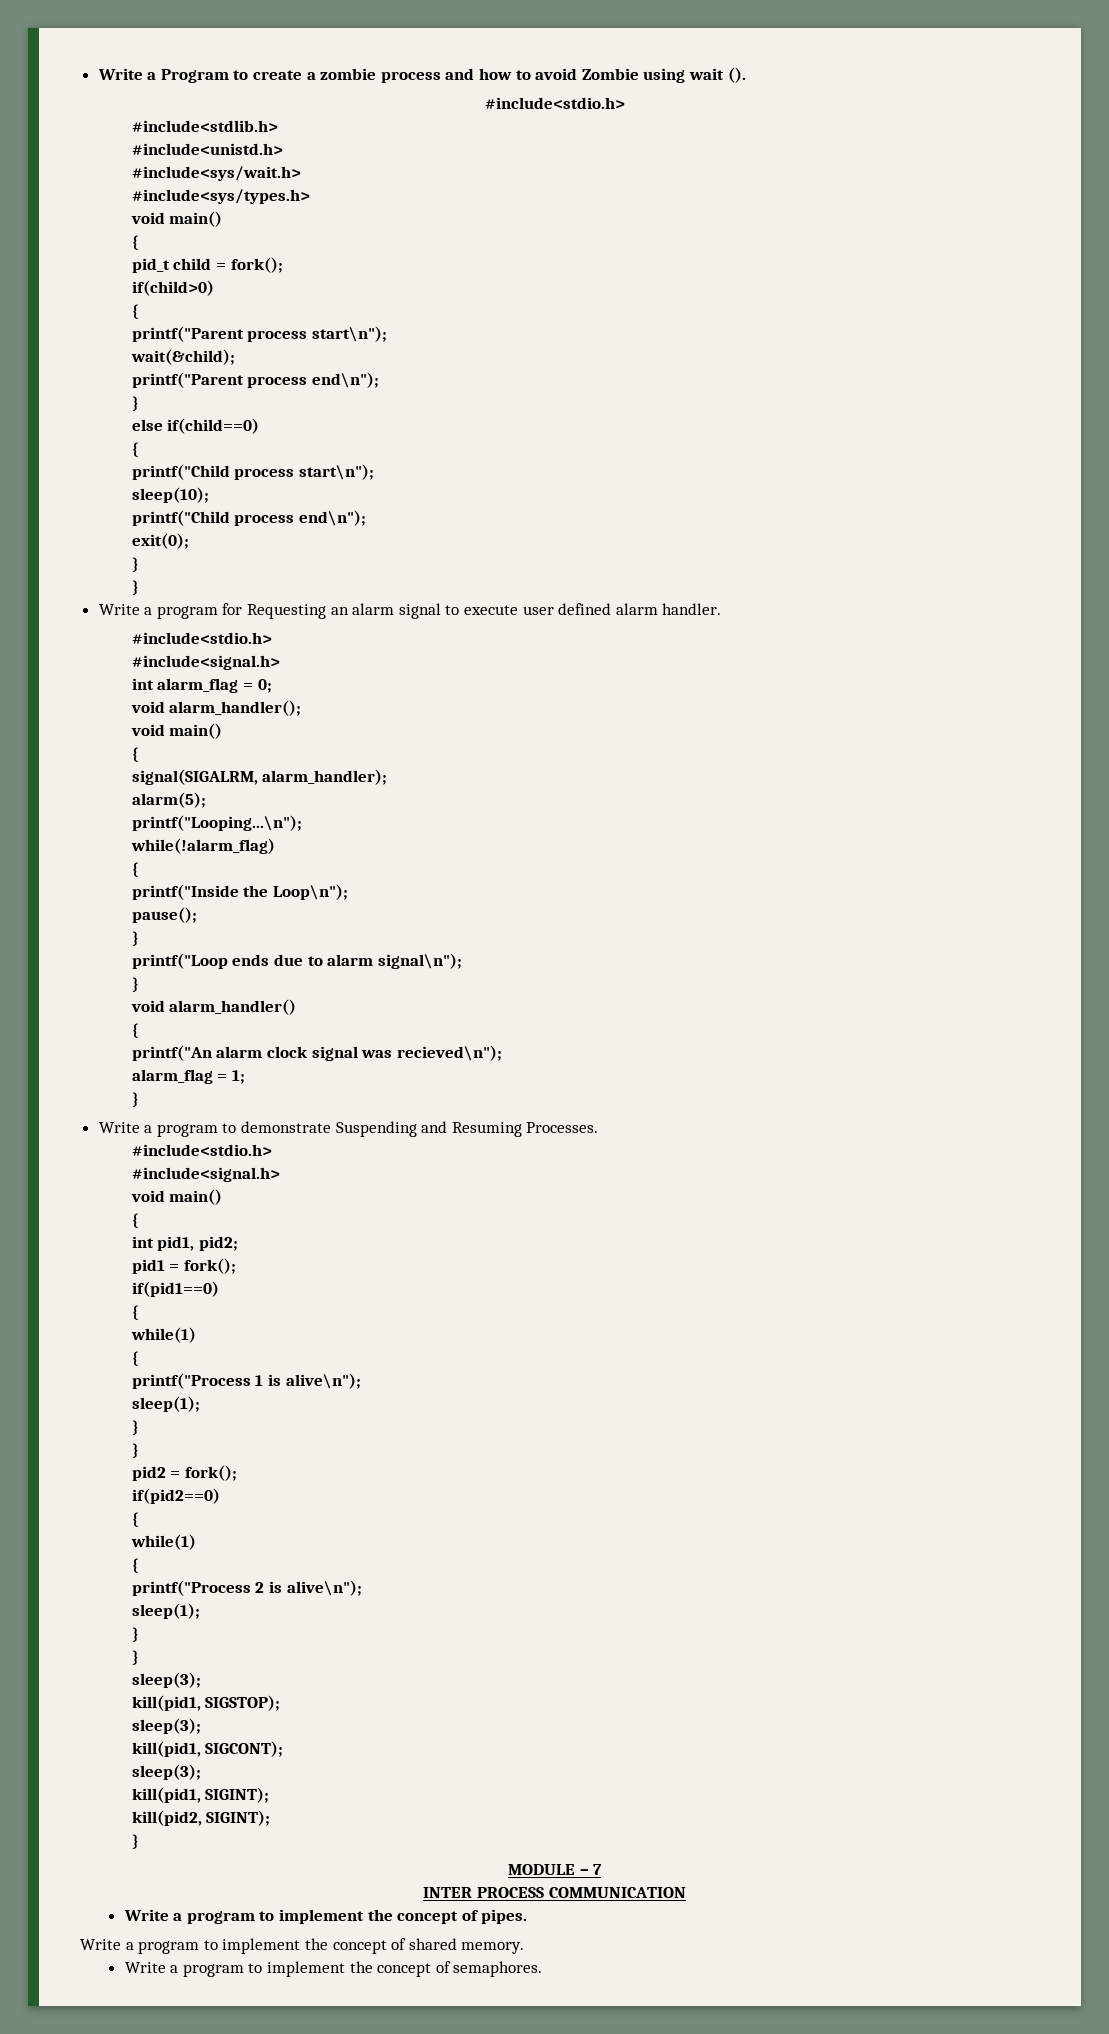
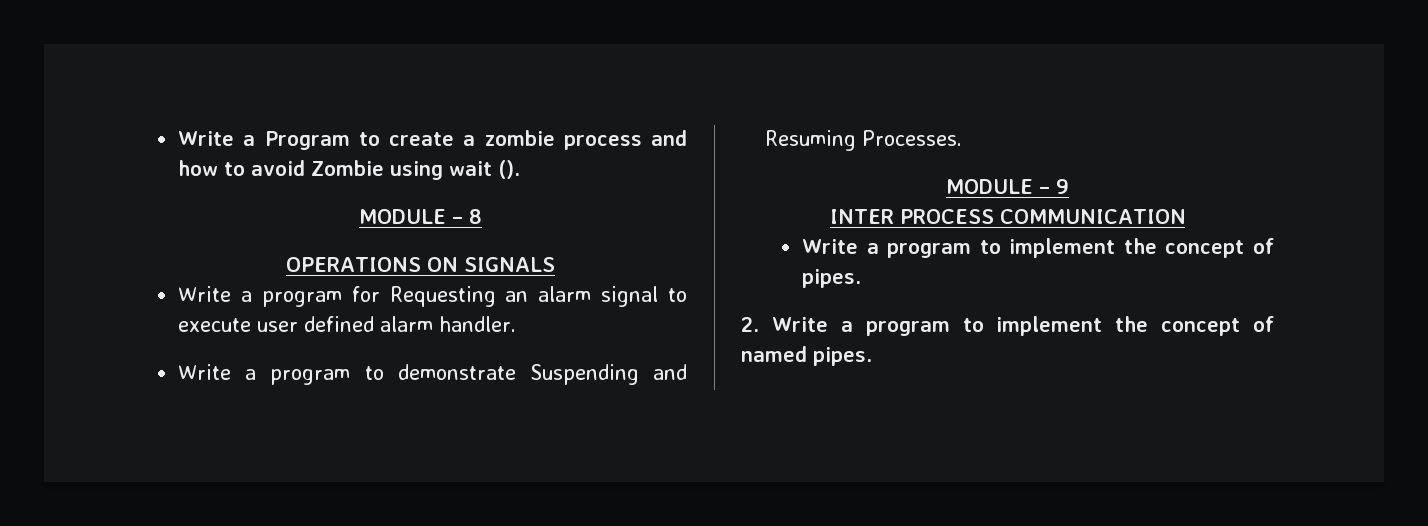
  Write a Program to create a zombie process and how to avoid Zombie using wait ().
- #include<stdio.h>
- #include<stdlib.h>
- #include<unistd.h>
- #include<sys/wait.h>
- #include<sys/types.h>
- void main()
- {
- pid_t child = fork();
- if(child>0)
- {
- printf("Parent process start\n");
- wait(&child);
- printf("Parent process end\n");
- }
- else if(child==0)
- {
- printf("Child process start\n");
- sleep(10);
- printf("Child process end\n");
- exit(0);
- }
- }
+ MODULE – 8
+ OPERATIONS ON SIGNALS
  Write a program for Requesting an alarm signal to execute user defined alarm handler.
- #include<stdio.h>
- #include<signal.h>
- int alarm_flag = 0;
- void alarm_handler();
- void main()
- {
- signal(SIGALRM, alarm_handler);
- alarm(5);
- printf("Looping...\n");
- while(!alarm_flag)
- {
- printf("Inside the Loop\n");
- pause();
- }
- printf("Loop ends due to alarm signal\n");
- }
- void alarm_handler()
- {
- printf("An alarm clock signal was recieved\n");
- alarm_flag = 1;
- }
  Write a program to demonstrate Suspending and Resuming Processes.
- #include<stdio.h>
- #include<signal.h>
- void main()
- {
- int pid1, pid2;
- pid1 = fork();
- if(pid1==0)
- {
- while(1)
- {
- printf("Process 1 is alive\n");
- sleep(1);
- }
- }
- pid2 = fork();
- if(pid2==0)
- {
- while(1)
- {
- printf("Process 2 is alive\n");
- sleep(1);
- }
- }
- sleep(3);
- kill(pid1, SIGSTOP);
- sleep(3);
- kill(pid1, SIGCONT);
- sleep(3);
- kill(pid1, SIGINT);
- kill(pid2, SIGINT);
- }
- MODULE – 7
+ MODULE – 9
- Write a program to implement the concept of shared memory.
- Write a program to implement the concept of semaphores.
+ 2. Write a program to implement the concept of named pipes.

